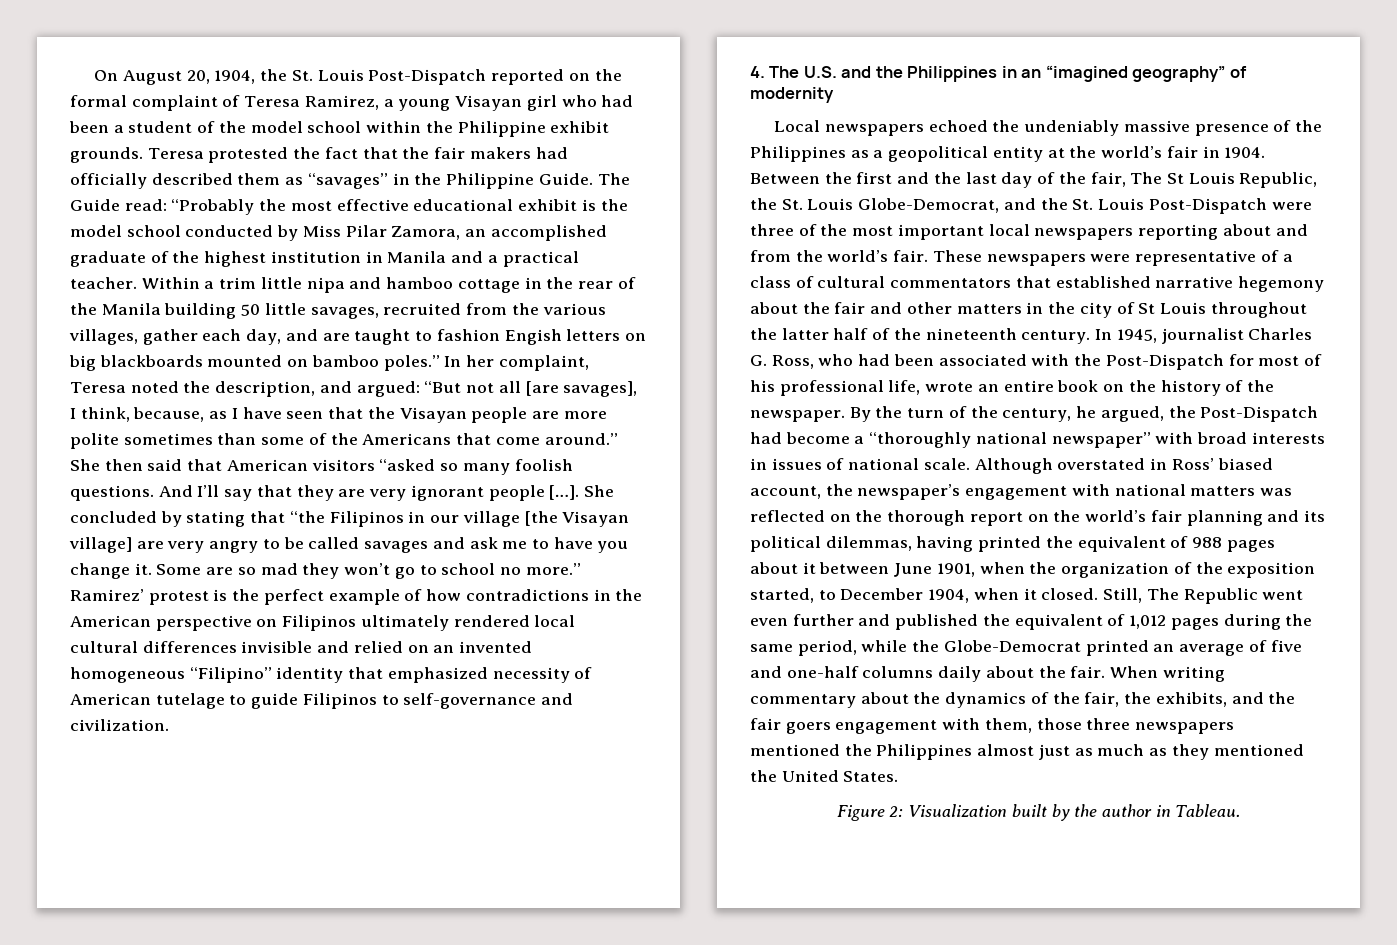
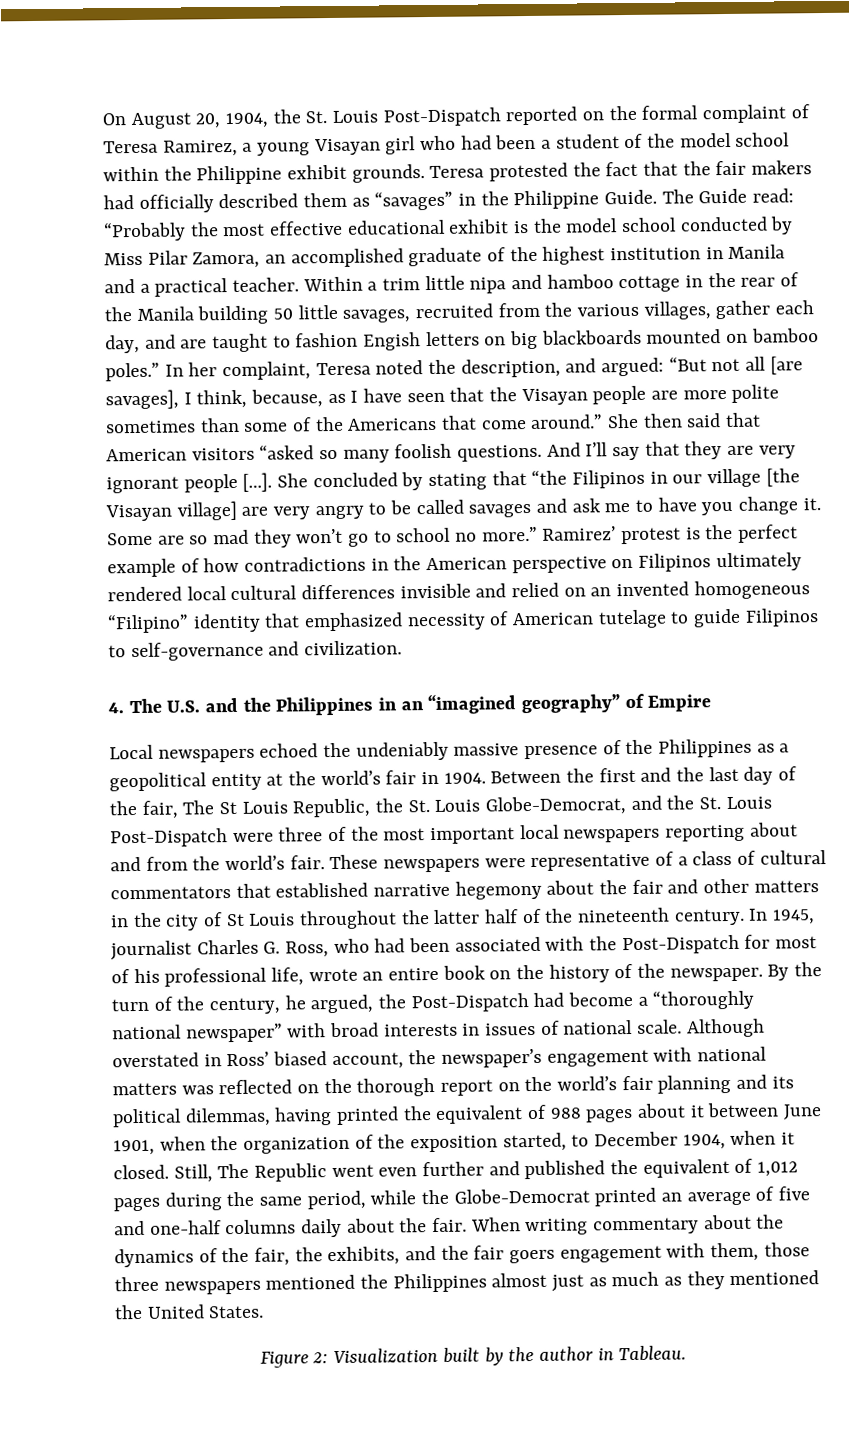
- 4. The U.S. and the Philippines in an “imagined geography” of modernity
+ 4. The U.S. and the Philippines in an “imagined geography” of Empire

